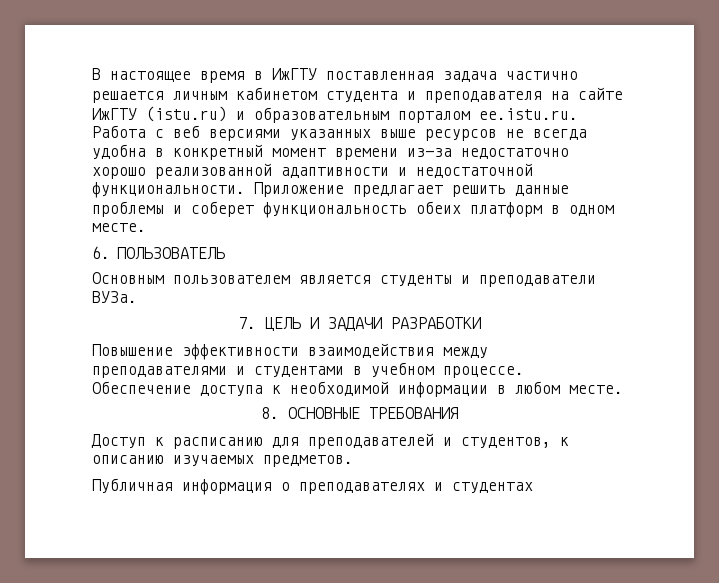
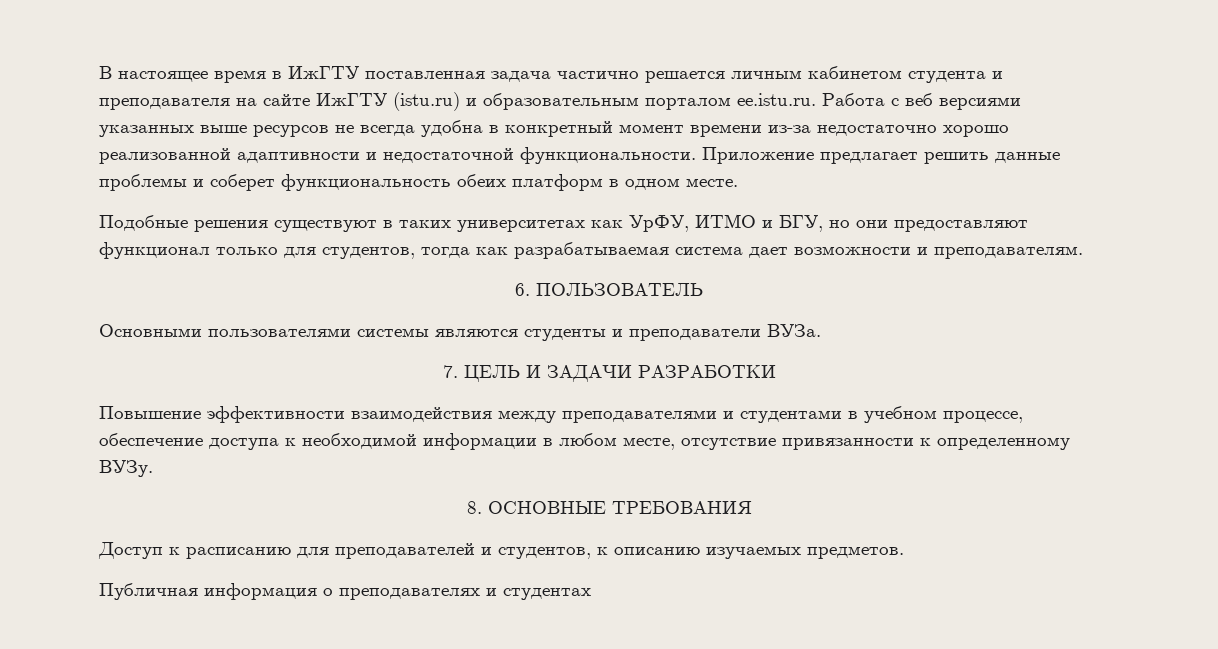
+ Подобные решения существуют в таких университетах как УрФУ, ИТМО и БГУ, но они предоставляют функционал только для студентов, тогда как разрабатываемая система дает возможности и преподавателям.
  6. ПОЛЬЗОВАТЕЛЬ
- Основным пользователем является студенты и преподаватели ВУЗа.
+ Основными пользователями системы являются студенты и преподаватели ВУЗа.
- Повышение эффективности взаимодействия между преподавателями и студентами в учебном процессе. Обеспечение доступа к необходимой информации в любом месте.
+ Повышение эффективности взаимодействия между преподавателями и студентами в учебном процессе, обеспечение доступа к необходимой информации в любом месте, отсутствие привязанности к определенному ВУЗу.

